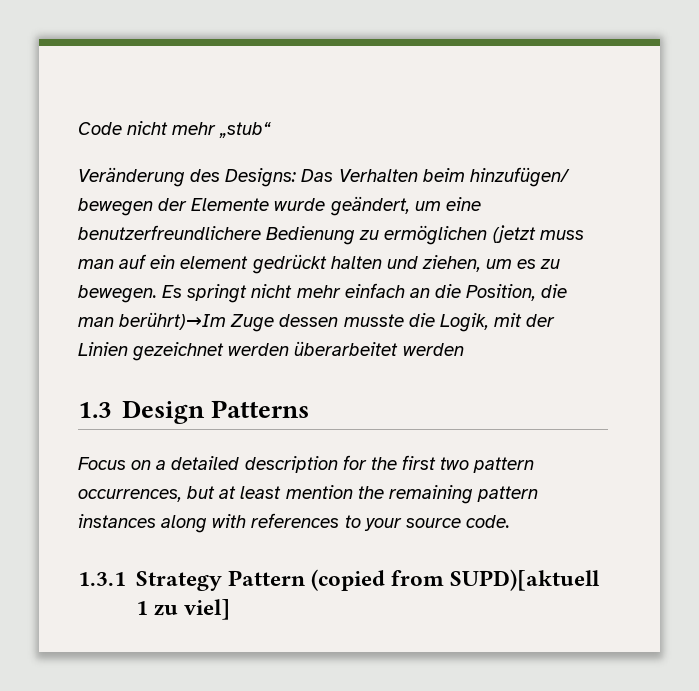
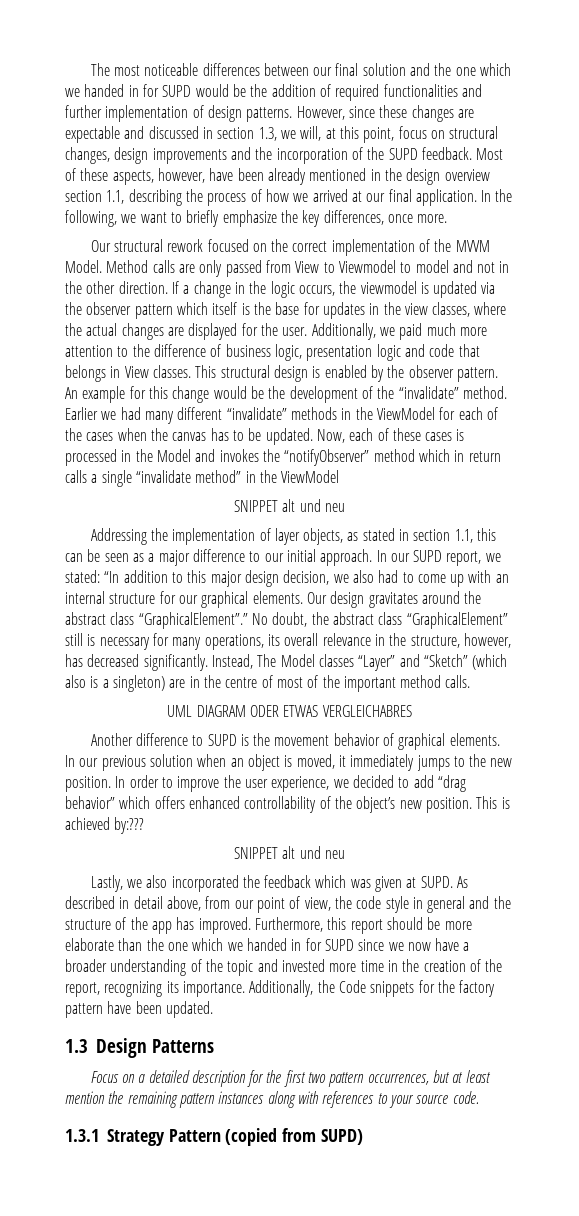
- Code nicht mehr „stub“
- Veränderung des Designs: Das Verhalten beim hinzufügen/ bewegen der Elemente wurde geändert, um eine benutzerfreundlichere Bedienung zu ermöglichen (jetzt muss man auf ein element gedrückt halten und ziehen, um es zu bewegen. Es springt nicht mehr einfach an die Position, die man berührt)→Im Zuge dessen musste die Logik, mit der Linien gezeichnet werden überarbeitet werden
+ The most noticeable differences between our final solution and the one which we handed in for SUPD would be the addition of required functionalities and further implementation of design patterns. However, since these changes are expectable and discussed in section 1.3, we will, at this point, focus on structural changes, design improvements and the incorporation of the SUPD feedback. Most of these aspects, however, have been already mentioned in the design overview section 1.1, describing the process of how we arrived at our final application. In the following, we want to briefly emphasize the key differences, once more.
+ Our structural rework focused on the correct implementation of the MVVM Model. Method calls are only passed from View to Viewmodel to model and not in the other direction. If a change in the logic occurs, the viewmodel is updated via the observer pattern which itself is the base for updates in the view classes, where the actual changes are displayed for the user. Additionally, we paid much more attention to the difference of business logic, presentation logic and code that belongs in View classes. This structural design is enabled by the observer pattern. An example for this change would be the development of the “invalidate” method. Earlier we had many different “invalidate” methods in the ViewModel for each of the cases when the canvas has to be updated. Now, each of these cases is processed in the Model and invokes the “notifyObserver” method which in return calls a single “invalidate method” in the ViewModel
+ SNIPPET alt und neu
+ Addressing the implementation of layer objects, as stated in section 1.1, this can be seen as a major difference to our initial approach. In our SUPD report, we stated: “In addition to this major design decision, we also had to come up with an internal structure for our graphical elements. Our design gravitates around the abstract class “GraphicalElement”.” No doubt, the abstract class “GraphicalElement” still is necessary for many operations, its overall relevance in the structure, however, has decreased significantly. Instead, The Model classes “Layer” and “Sketch” (which also is a singleton) are in the centre of most of the important method calls.
+ UML DIAGRAM ODER ETWAS VERGLEICHABRES
+ Another difference to SUPD is the movement behavior of graphical elements. In our previous solution when an object is moved, it immediately jumps to the new position. In order to improve the user experience, we decided to add “drag behavior” which offers enhanced controllability of the object’s new position. This is achieved by:???
+ SNIPPET alt und neu
+ Lastly, we also incorporated the feedback which was given at SUPD. As described in detail above, from our point of view, the code style in general and the structure of the app has improved. Furthermore, this report should be more elaborate than the one which we handed in for SUPD since we now have a broader understanding of the topic and invested more time in the creation of the report, recognizing its importance. Additionally, the Code snippets for the factory pattern have been updated.
- 1.3.1 Strategy Pattern (copied from SUPD)[aktuell 1 zu viel]
+ 1.3.1 Strategy Pattern (copied from SUPD)

